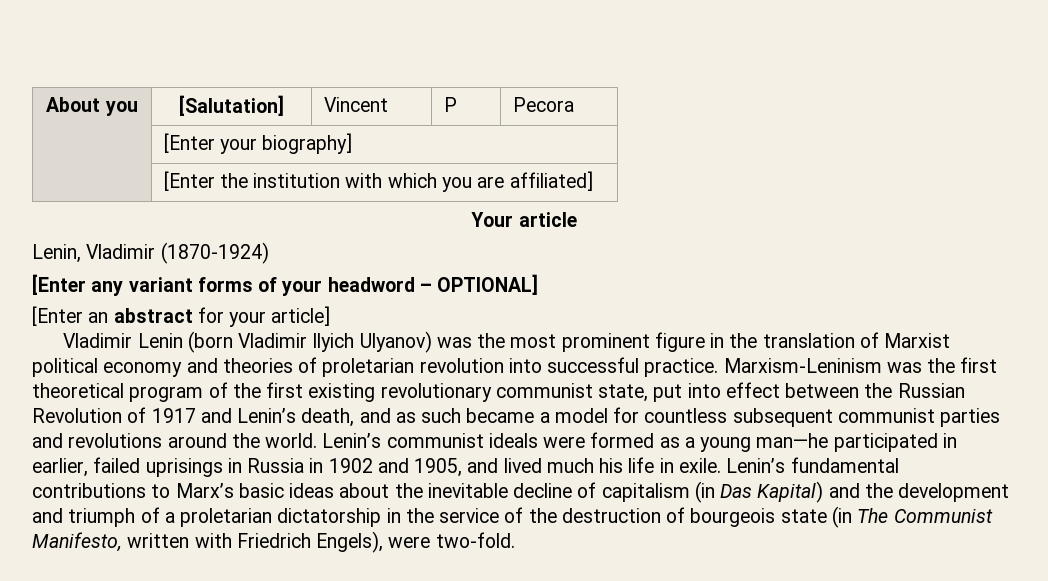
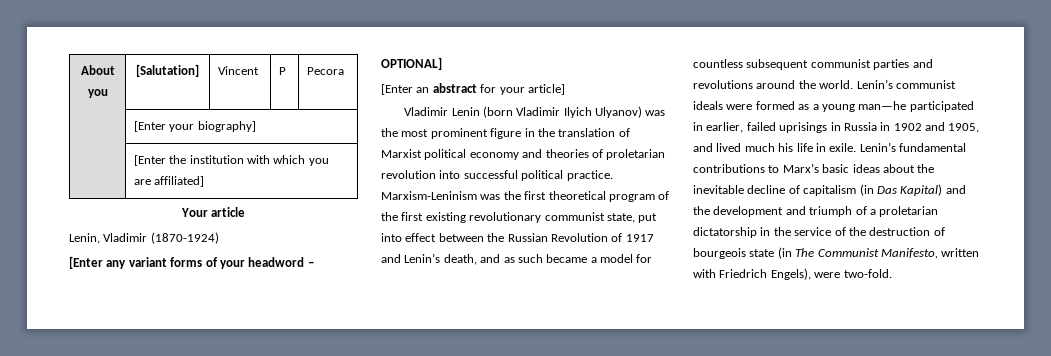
- Vladimir Lenin (born Vladimir Ilyich Ulyanov) was the most prominent figure in the translation of Marxist political economy and theories of proletarian revolution into successful practice.
+ Vladimir Lenin (born Vladimir Ilyich Ulyanov) was the most prominent figure in the translation of Marxist political economy and theories of proletarian revolution into successful political practice.

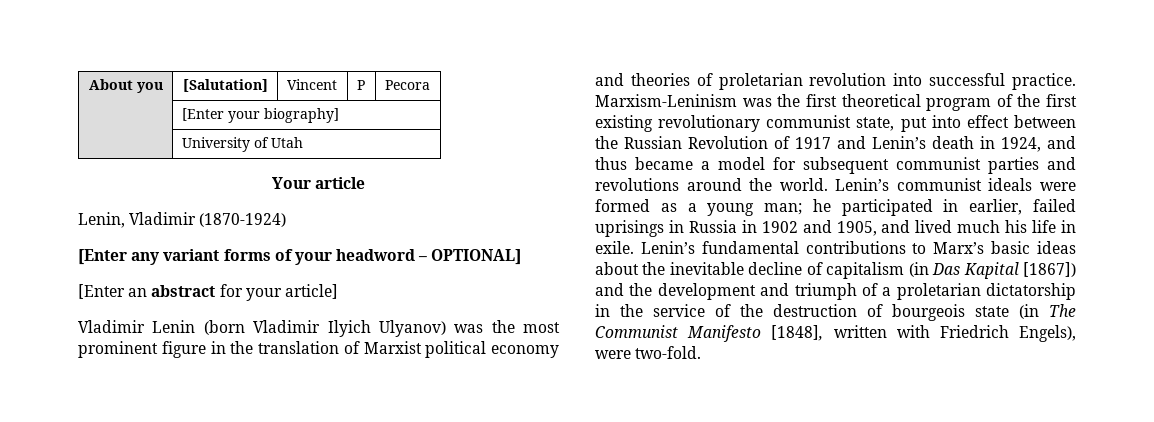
- | [Enter the institution with which you are affiliated]
+ | University of Utah
- Vladimir Lenin (born Vladimir Ilyich Ulyanov) was the most prominent figure in the translation of Marxist political economy and theories of proletarian revolution into successful political practice.
+ Vladimir Lenin (born Vladimir Ilyich Ulyanov) was the most prominent figure in the translation of Marxist political economy and theories of proletarian revolution into successful practice.
- Marxism-Leninism was the first theoretical program of the first existing revolutionary communist state, put into effect between the Russian Revolution of 1917 and Lenin’s death, and as such became a model for countless subsequent communist parties and revolutions around the world.
+ Marxism-Leninism was the first theoretical program of the first existing revolutionary communist state, put into effect between the Russian Revolution of 1917 and Lenin’s death in 1924, and thus became a model for subsequent communist parties and revolutions around the world.
- Lenin’s communist ideals were formed as a young man—he participated in earlier, failed uprisings in Russia in 1902 and 1905, and lived much his life in exile.
+ Lenin’s communist ideals were formed as a young man; he participated in earlier, failed uprisings in Russia in 1902 and 1905, and lived much his life in exile.
- Lenin’s fundamental contributions to Marx’s basic ideas about the inevitable decline of capitalism (in Das Kapital) and the development and triumph of a proletarian dictatorship in the service of the destruction of bourgeois state (in The Communist Manifesto, written with Friedrich Engels), were two-fold.
+ Lenin’s fundamental contributions to Marx’s basic ideas about the inevitable decline of capitalism (in Das Kapital [1867]) and the development and triumph of a proletarian dictatorship in the service of the destruction of bourgeois state (in The Communist Manifesto [1848], written with Friedrich Engels), were two-fold.

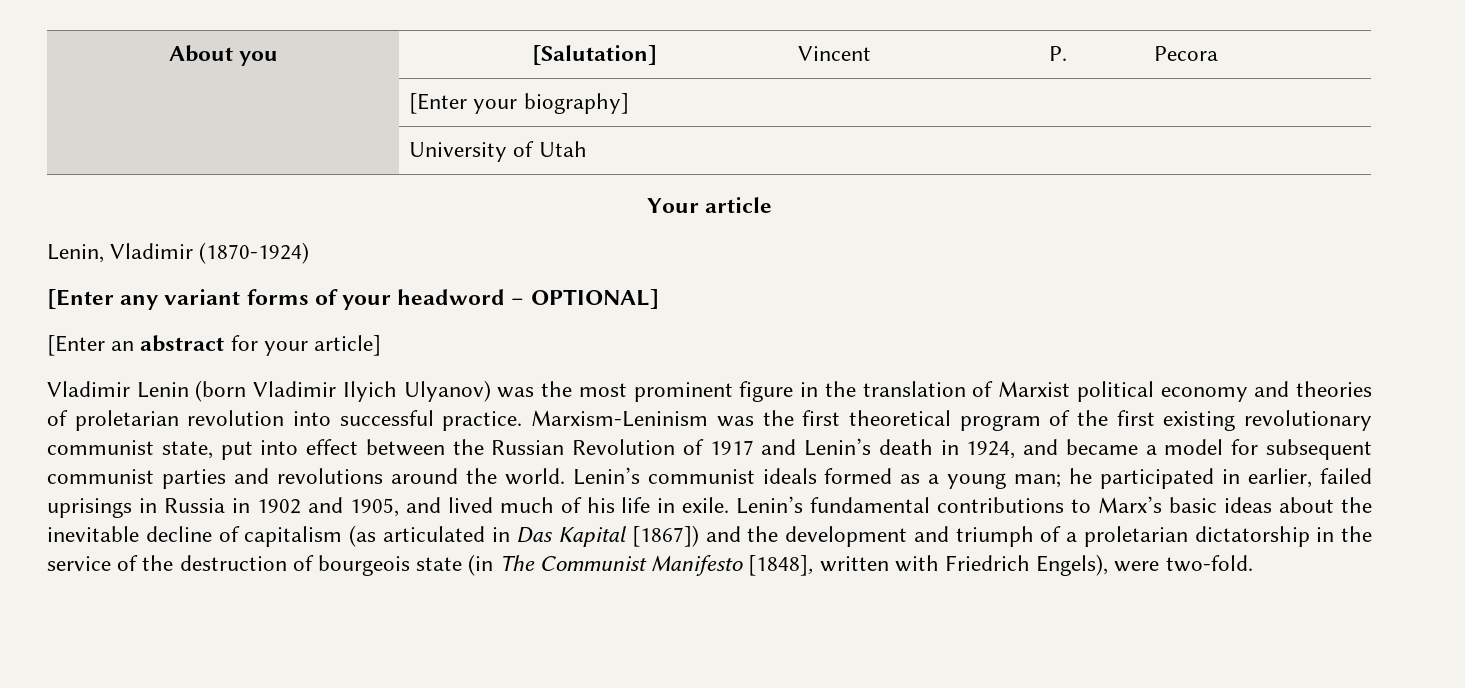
- About you | [Salutation] | Vincent | P | Pecora
+ About you | [Salutation] | Vincent | P. | Pecora
- Marxism-Leninism was the first theoretical program of the first existing revolutionary communist state, put into effect between the Russian Revolution of 1917 and Lenin’s death in 1924, and thus became a model for subsequent communist parties and revolutions around the world.
+ Marxism-Leninism was the first theoretical program of the first existing revolutionary communist state, put into effect between the Russian Revolution of 1917 and Lenin’s death in 1924, and became a model for subsequent communist parties and revolutions around the world.
- Lenin’s communist ideals were formed as a young man; he participated in earlier, failed uprisings in Russia in 1902 and 1905, and lived much his life in exile.
+ Lenin’s communist ideals formed as a young man; he participated in earlier, failed uprisings in Russia in 1902 and 1905, and lived much of his life in exile.
- Lenin’s fundamental contributions to Marx’s basic ideas about the inevitable decline of capitalism (in Das Kapital [1867]) and the development and triumph of a proletarian dictatorship in the service of the destruction of bourgeois state (in The Communist Manifesto [1848], written with Friedrich Engels), were two-fold.
+ Lenin’s fundamental contributions to Marx’s basic ideas about the inevitable decline of capitalism (as articulated in Das Kapital [1867]) and the development and triumph of a proletarian dictatorship in the service of the destruction of bourgeois state (in The Communist Manifesto [1848], written with Friedrich Engels), were two-fold.

